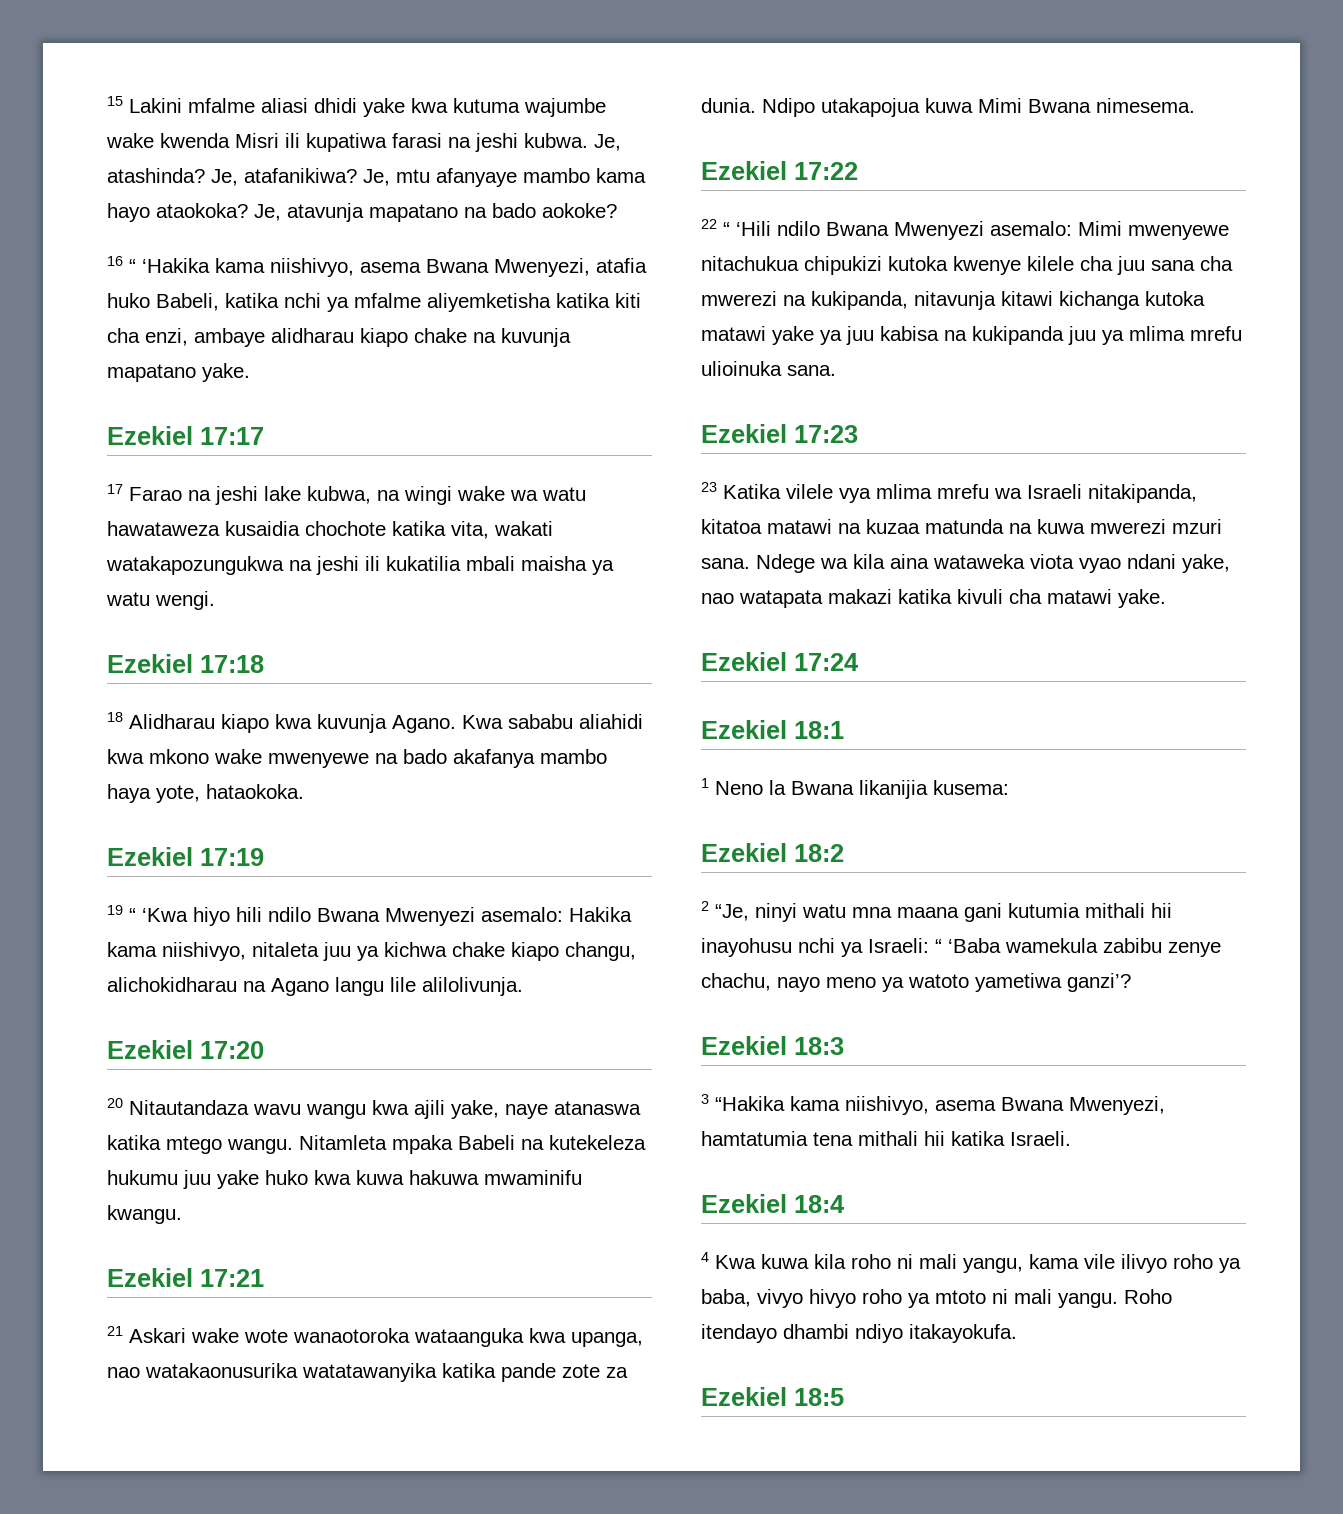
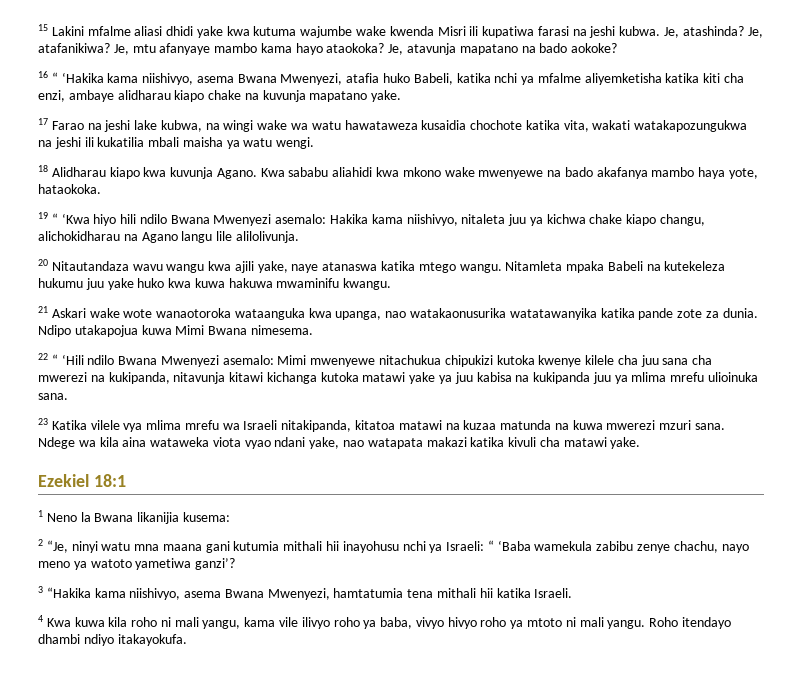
- Ezekiel 17:17
- Ezekiel 17:18
- Ezekiel 17:19
- Ezekiel 17:20
- Ezekiel 17:21
- Ezekiel 17:22
- Ezekiel 17:23
- Ezekiel 17:24
- Ezekiel 18:2
- Ezekiel 18:3
- Ezekiel 18:4
- Ezekiel 18:5

